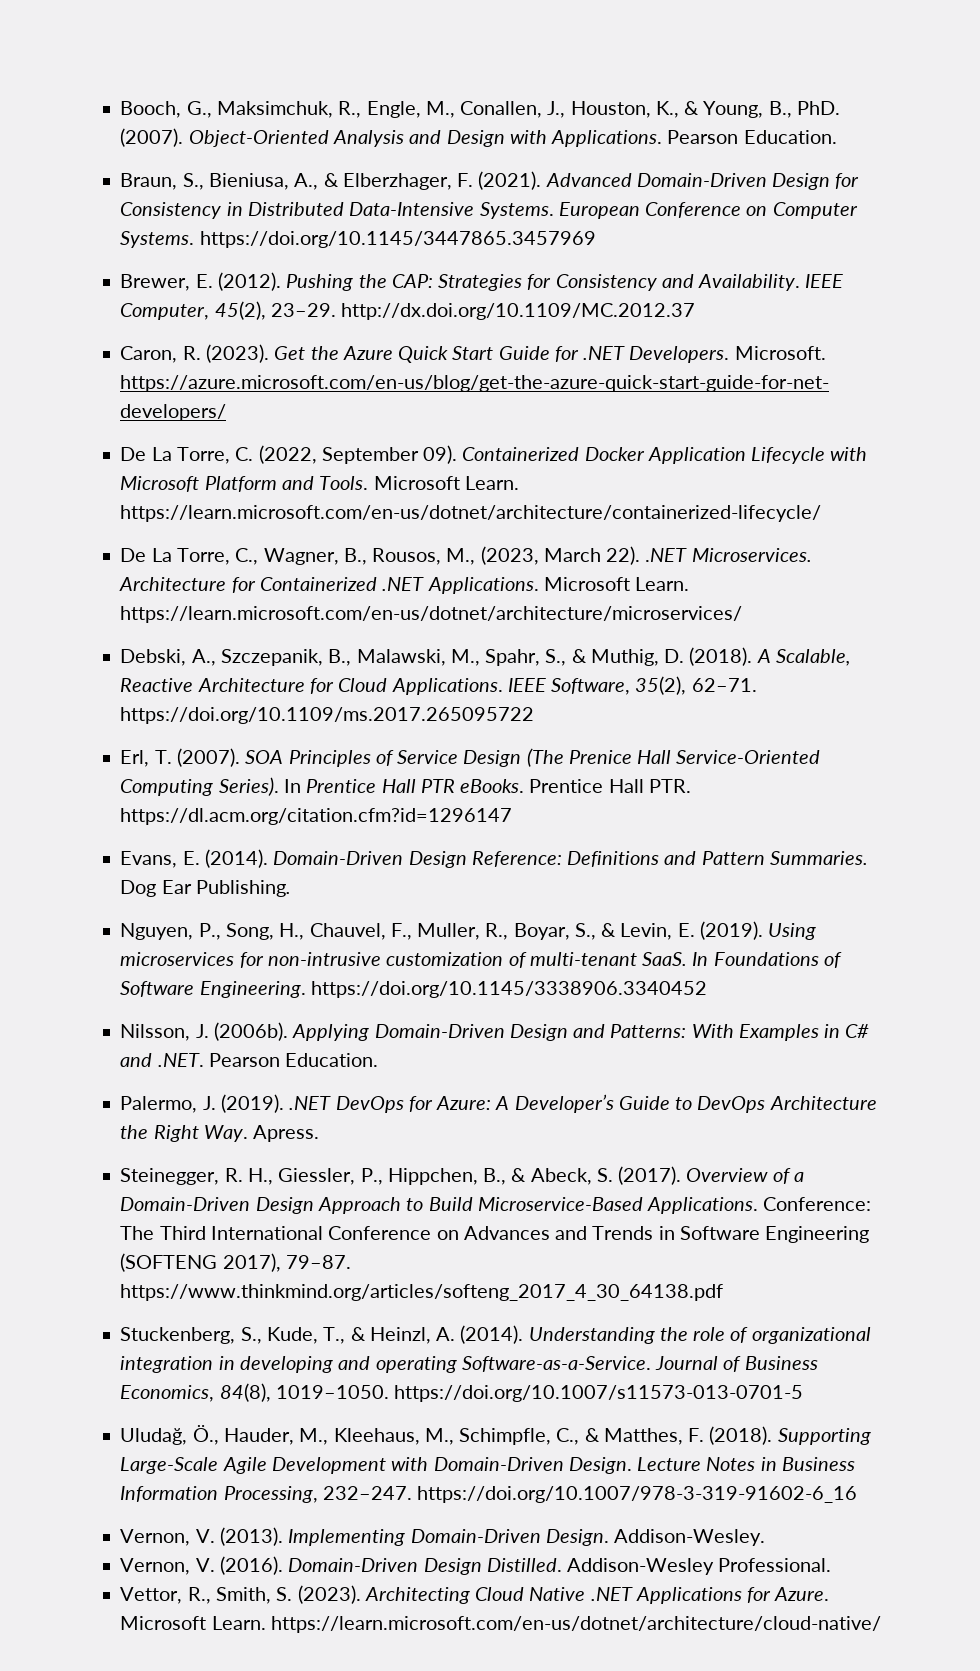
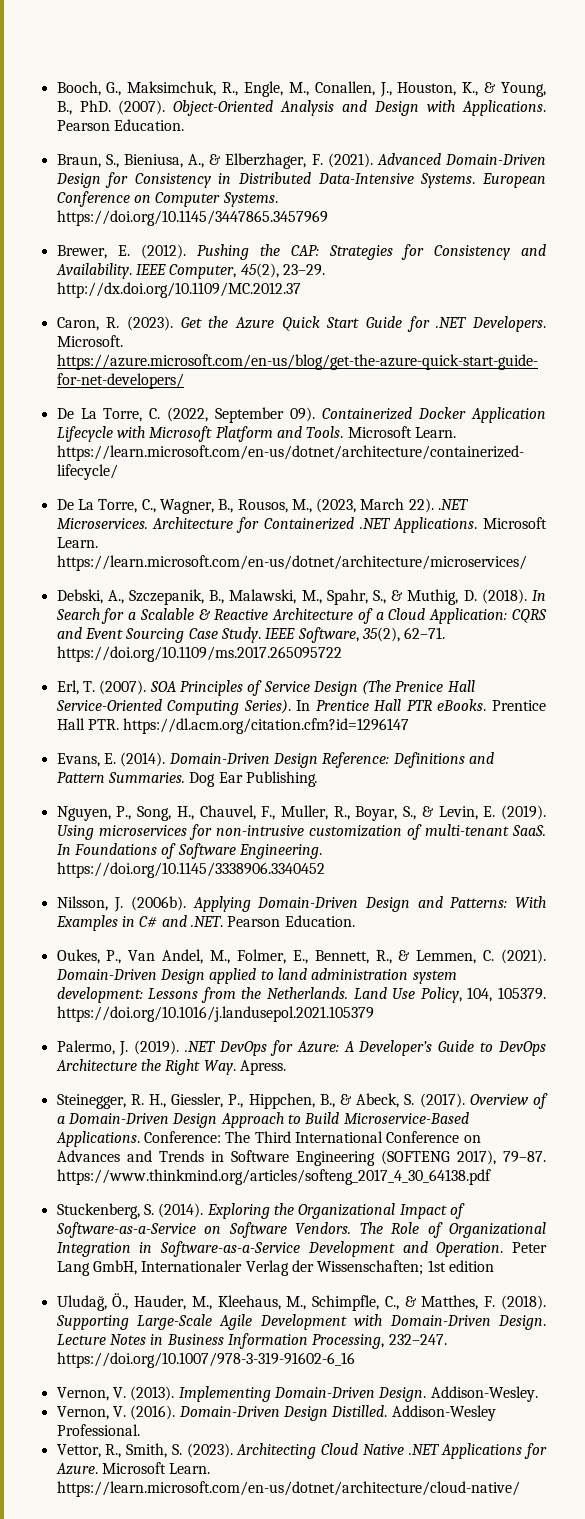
- A Scalable, Reactive Architecture for Cloud Applications.
+ In Search for a Scalable & Reactive Architecture of a Cloud Application: CQRS and Event Sourcing Case Study.
+ Oukes, P., Van Andel, M., Folmer, E., Bennett, R., & Lemmen, C. (2021). Domain-Driven Design applied to land administration system development: Lessons from the Netherlands. Land Use Policy, 104, 105379. https://doi.org/10.1016/j.landusepol.2021.105379
- Stuckenberg, S., Kude, T., & Heinzl, A. (2014). Understanding the role of organizational integration in developing and operating Software-as-a-Service. Journal of Business Economics, 84(8), 1019–1050. https://doi.org/10.1007/s11573-013-0701-5
+ Stuckenberg, S. (2014). Exploring the Organizational Impact of Software-as-a-Service on Software Vendors. The Role of Organizational Integration in Software-as-a-Service Development and Operation. Peter Lang GmbH, Internationaler Verlag der Wissenschaften; 1st edition

